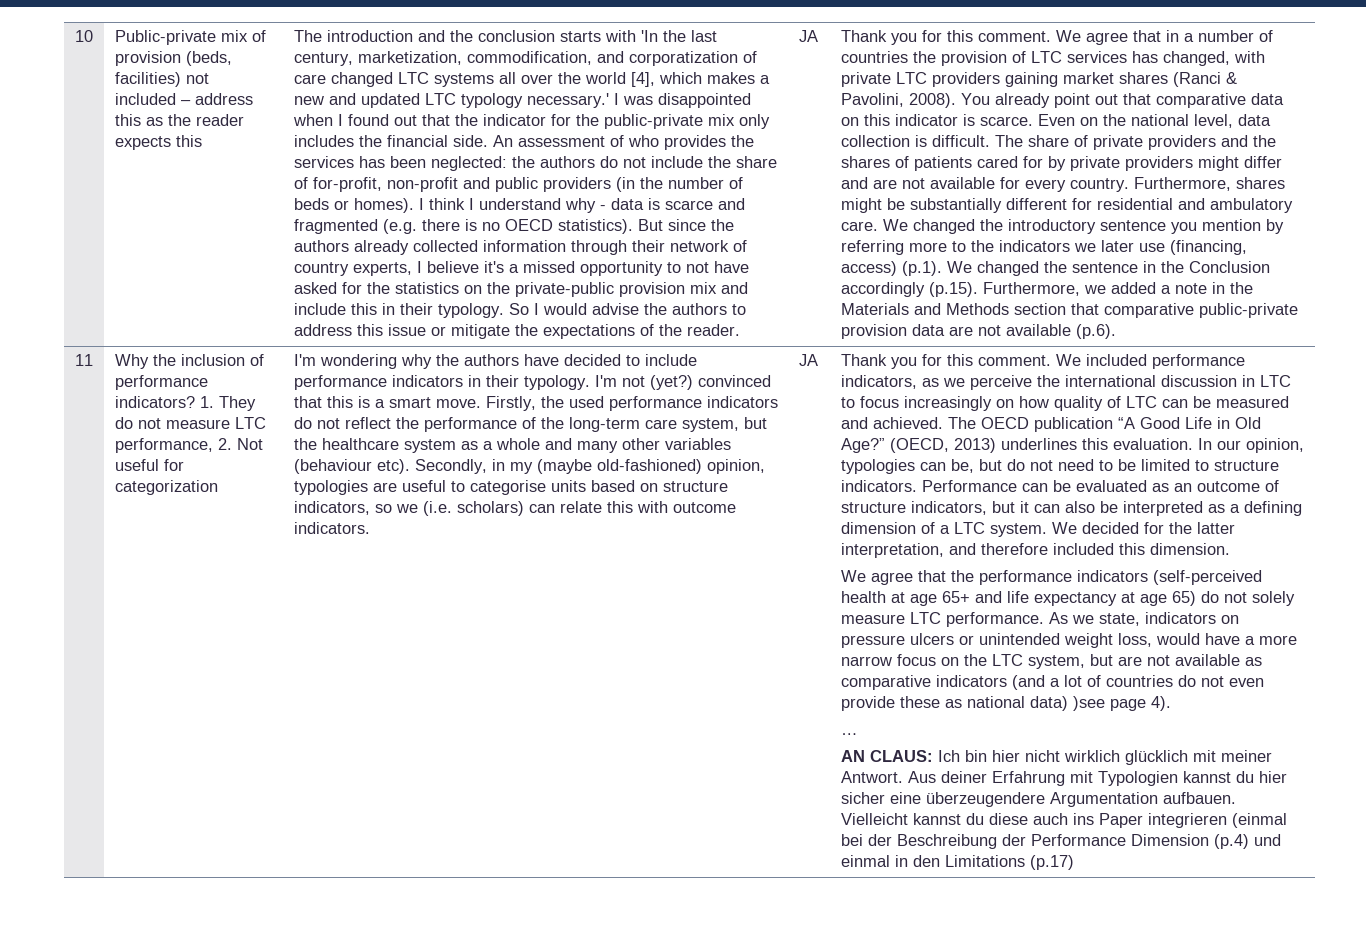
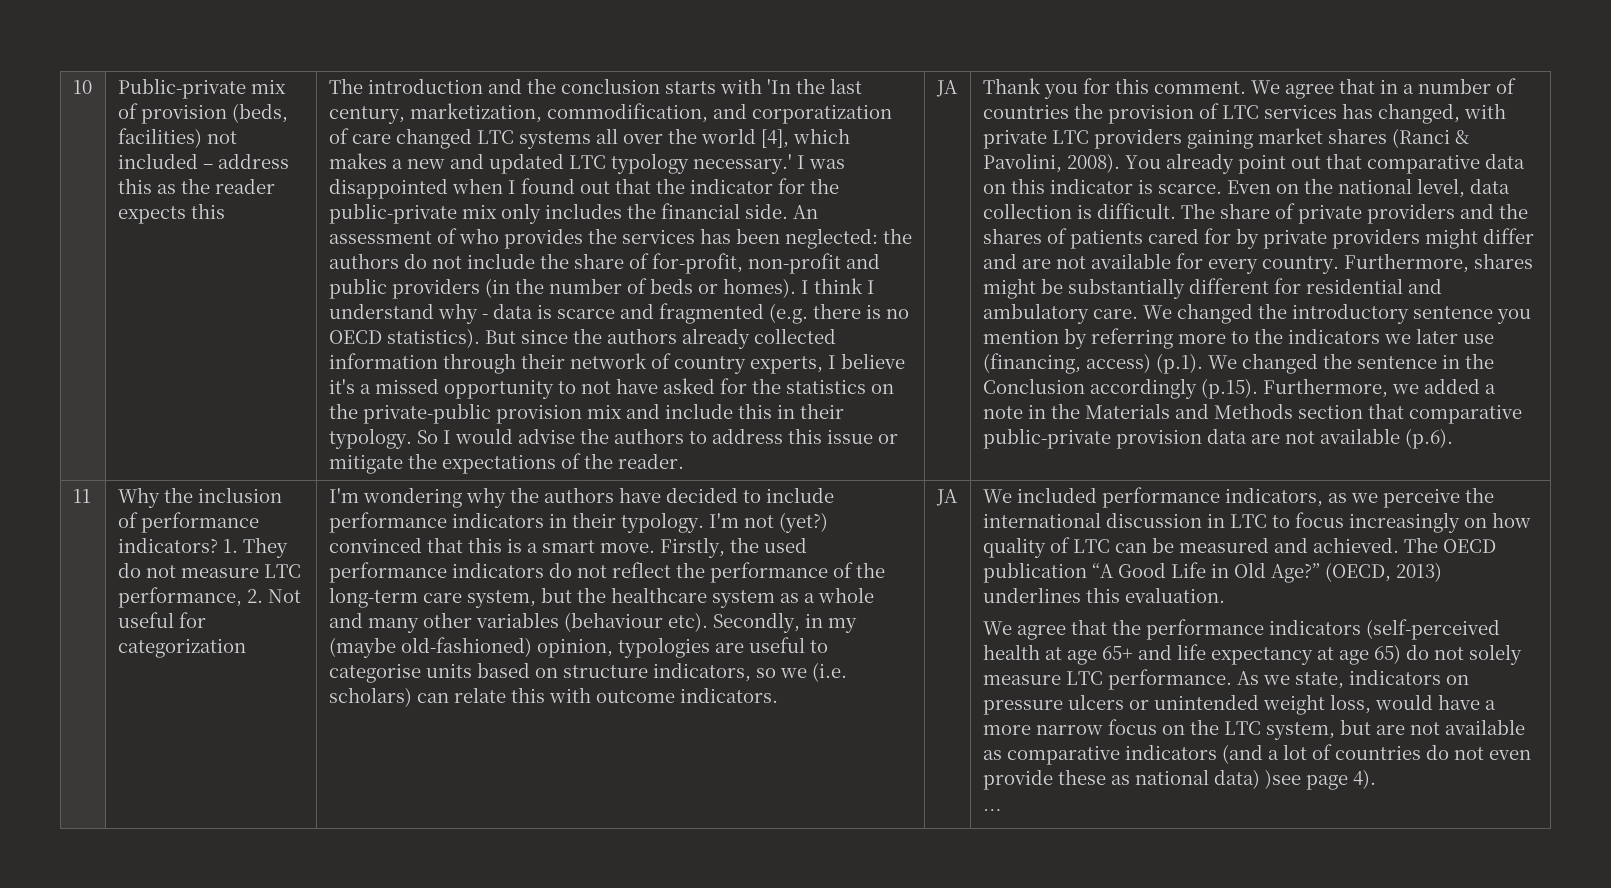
- JA | Thank you for this comment. We included performance indicators, as we perceive the international discussion in LTC to focus increasingly on how quality of LTC can be measured and achieved.
+ JA | We included performance indicators, as we perceive the international discussion in LTC to focus increasingly on how quality of LTC can be measured and achieved.
- In our opinion, typologies can be, but do not need to be limited to structure indicators. Performance can be evaluated as an outcome of structure indicators, but it can also be interpreted as a defining dimension of a LTC system. We decided for the latter interpretation, and therefore included this dimension.
- AN CLAUS: Ich bin hier nicht wirklich glücklich mit meiner Antwort. Aus deiner Erfahrung mit Typologien kannst du hier sicher eine überzeugendere Argumentation aufbauen. Vielleicht kannst du diese auch ins Paper integrieren (einmal bei der Beschreibung der Performance Dimension (p.4) und einmal in den Limitations (p.17)

